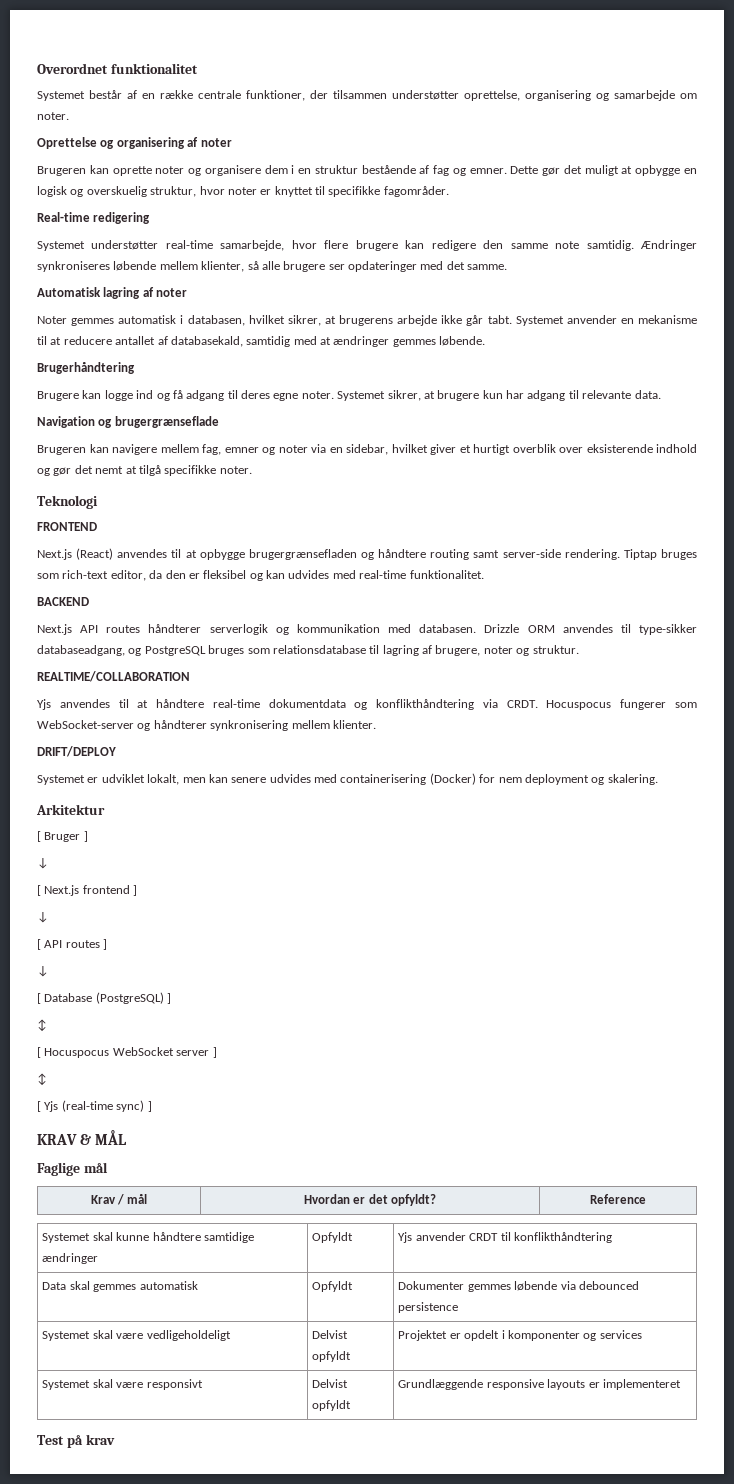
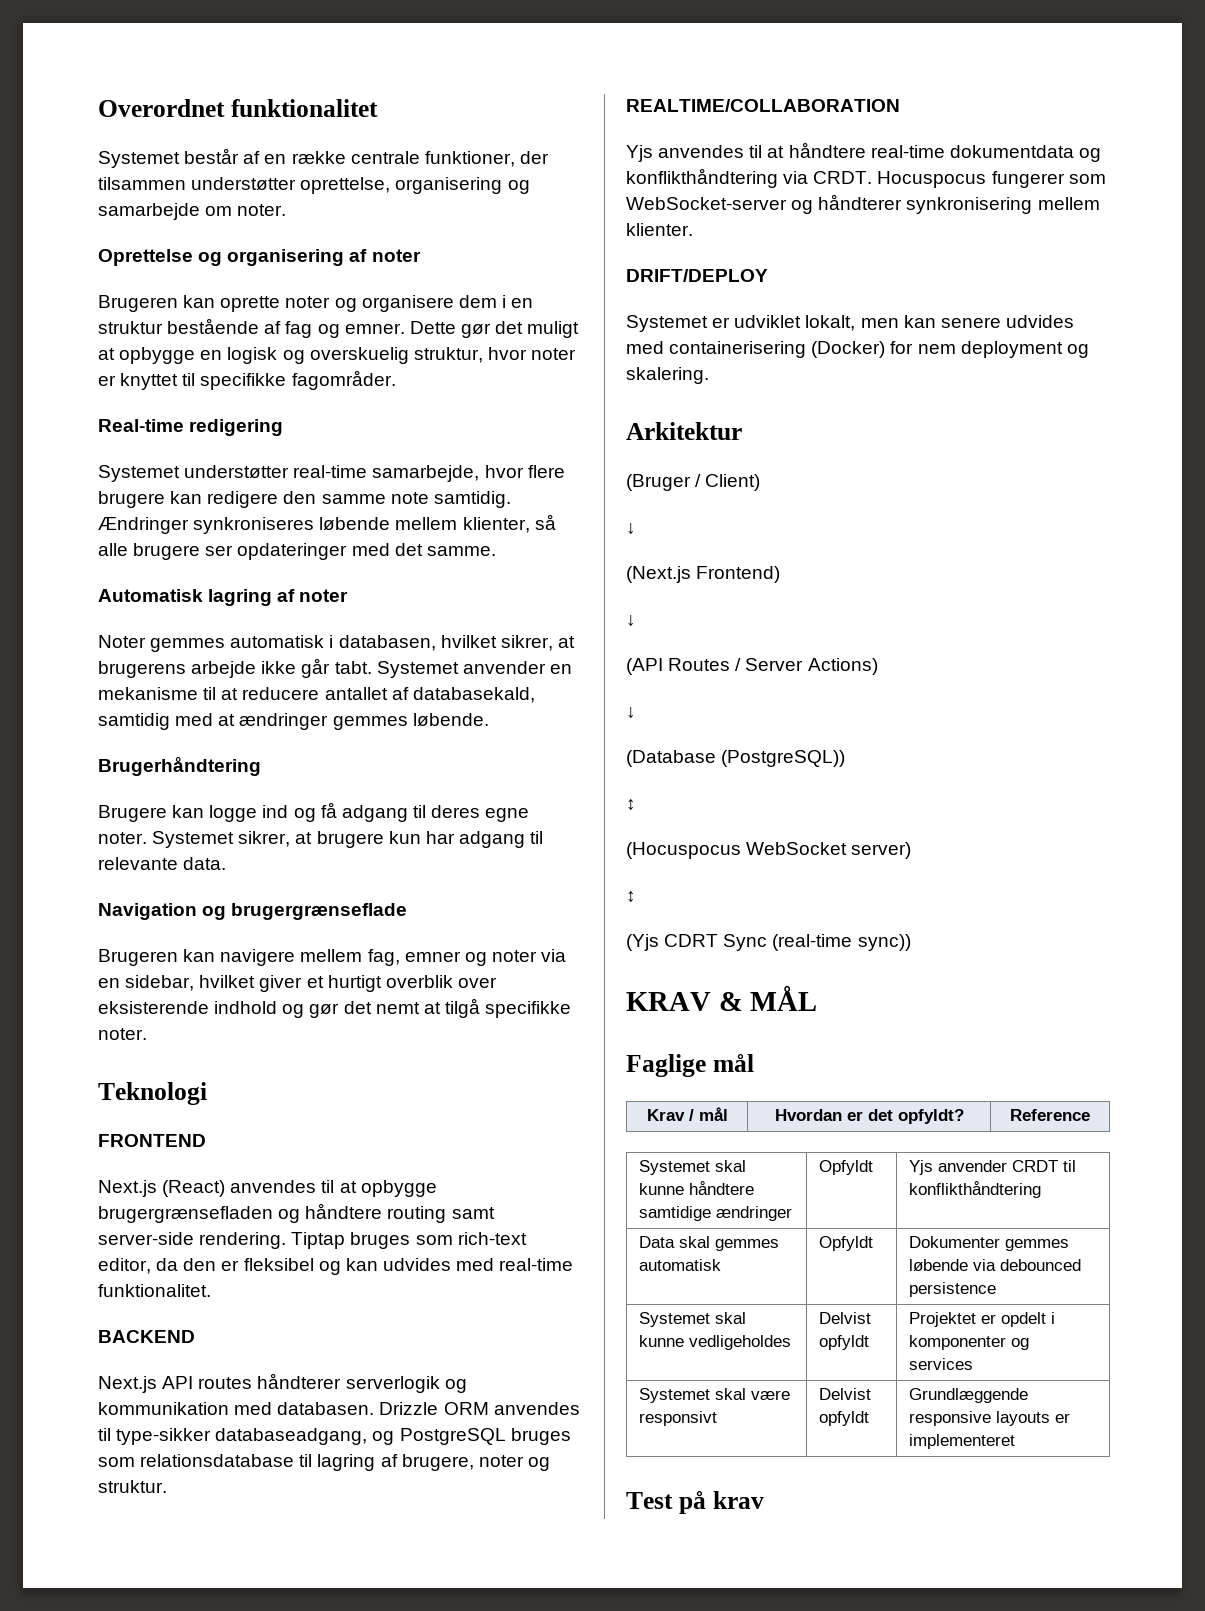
- [ Bruger ]
+ (Bruger / Client)
  ↓
- [ Next.js frontend ]
+ (Next.js Frontend)
  ↓
- [ API routes ]
+ (API Routes / Server Actions)
  ↓
- [ Database (PostgreSQL) ]
+ (Database (PostgreSQL))
  ↕
- [ Hocuspocus WebSocket server ]
+ (Hocuspocus WebSocket server)
  ↕
- [ Yjs (real-time sync) ]
+ (Yjs CDRT Sync (real-time sync))
- Systemet skal være vedligeholdeligt | Delvist opfyldt | Projektet er opdelt i komponenter og services
+ Systemet skal kunne vedligeholdes | Delvist opfyldt | Projektet er opdelt i komponenter og services

